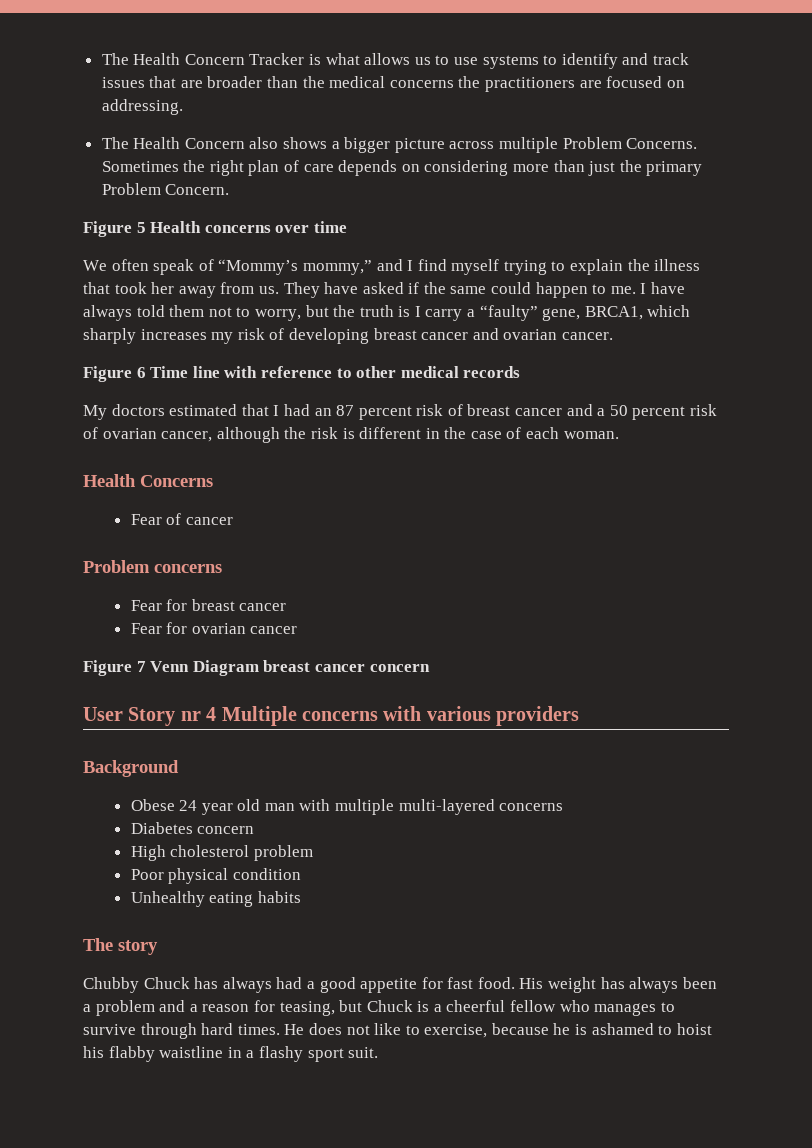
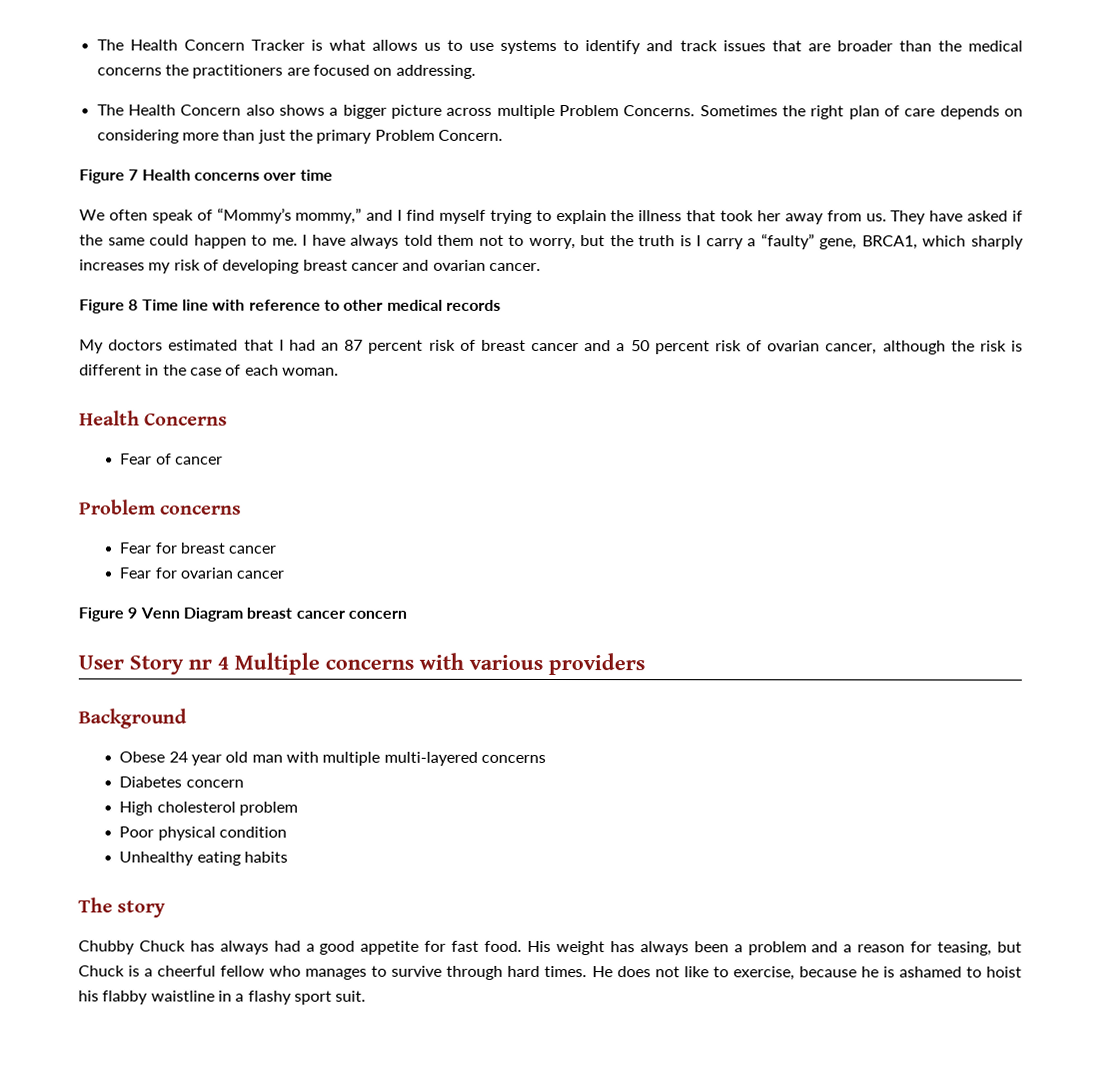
- Figure 5 Health concerns over time
+ Figure 7 Health concerns over time
- Figure 6 Time line with reference to other medical records
+ Figure 8 Time line with reference to other medical records
- Figure 7 Venn Diagram breast cancer concern
+ Figure 9 Venn Diagram breast cancer concern

